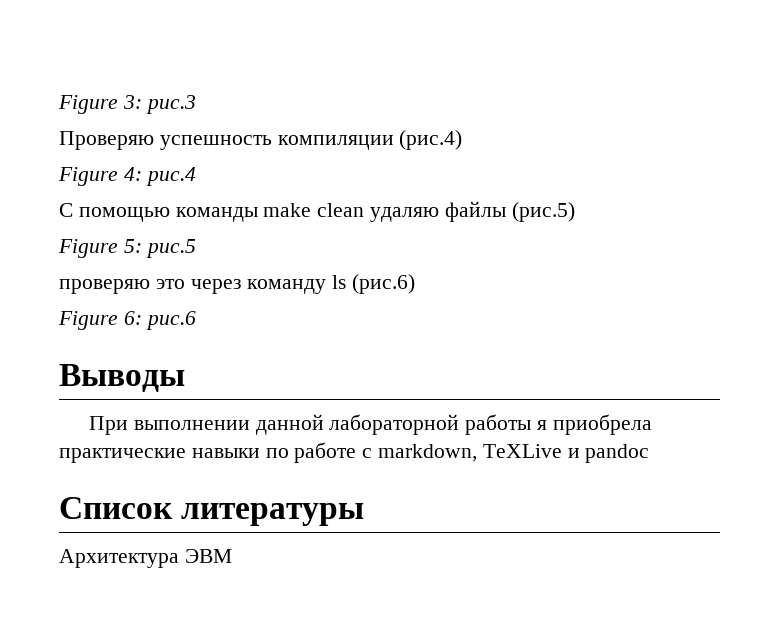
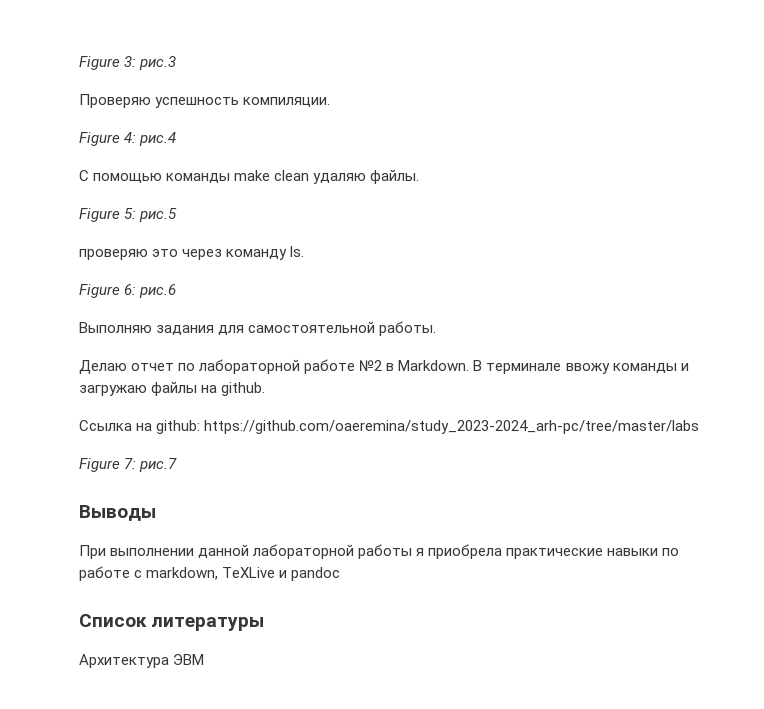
- Проверяю успешность компиляции (рис.4)
+ Проверяю успешность компиляции.
- С помощью команды make clean удаляю файлы (рис.5)
+ С помощью команды make clean удаляю файлы.
- проверяю это через команду ls (рис.6)
+ проверяю это через команду ls.
+ Выполняю задания для самостоятельной работы.
+ Делаю отчет по лабораторной работе №2 в Markdown. В терминале ввожу команды и загружаю файлы на github.
+ Ссылка на github: https://github.com/oaeremina/study_2023-2024_arh-pc/tree/master/labs
+ Figure 7: рис.7

